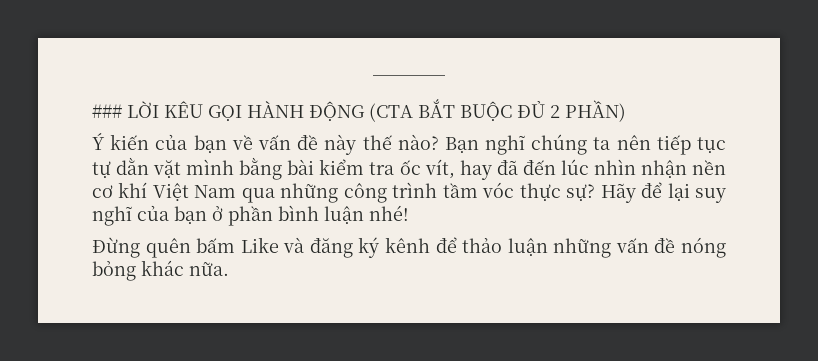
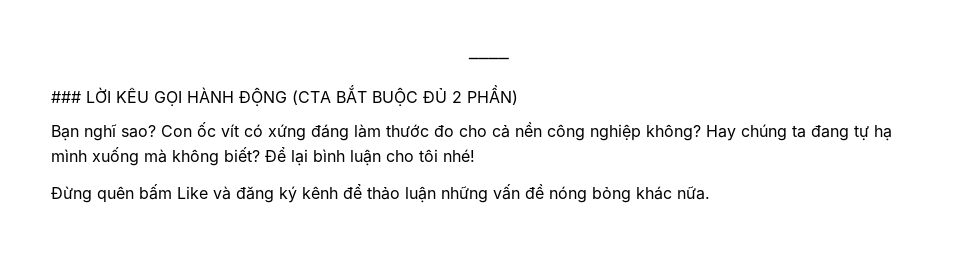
- Ý kiến của bạn về vấn đề này thế nào? Bạn nghĩ chúng ta nên tiếp tục tự dằn vặt mình bằng bài kiểm tra ốc vít, hay đã đến lúc nhìn nhận nền cơ khí Việt Nam qua những công trình tầm vóc thực sự? Hãy để lại suy nghĩ của bạn ở phần bình luận nhé!
+ Bạn nghĩ sao? Con ốc vít có xứng đáng làm thước đo cho cả nền công nghiệp không? Hay chúng ta đang tự hạ mình xuống mà không biết? Để lại bình luận cho tôi nhé!

